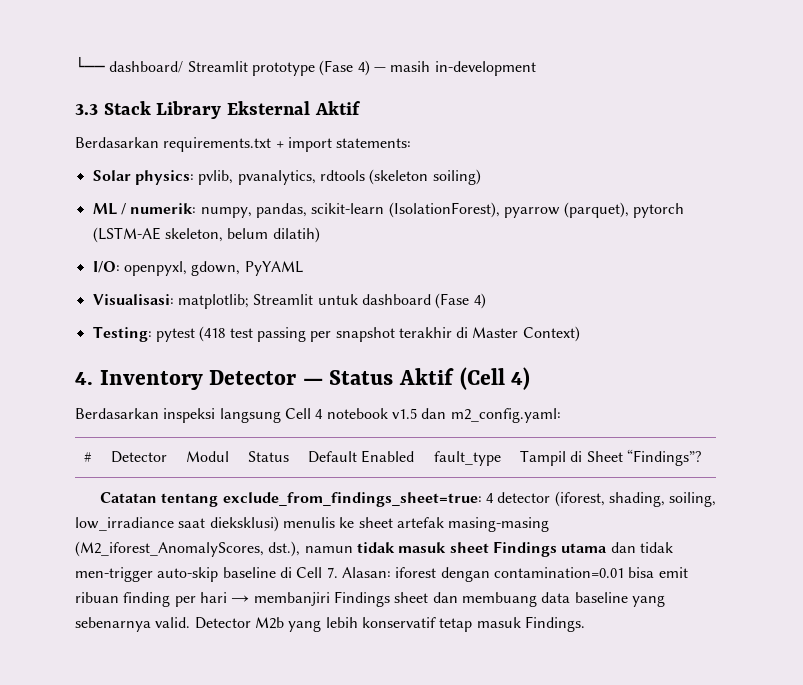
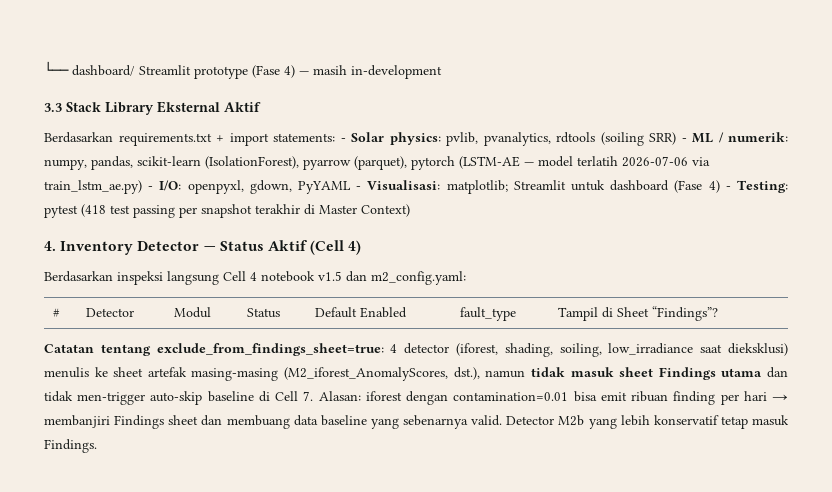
- Berdasarkan requirements.txt + import statements:
- Solar physics: pvlib, pvanalytics, rdtools (skeleton soiling)
- ML / numerik: numpy, pandas, scikit-learn (IsolationForest), pyarrow (parquet), pytorch (LSTM-AE skeleton, belum dilatih)
- I/O: openpyxl, gdown, PyYAML
- Visualisasi: matplotlib; Streamlit untuk dashboard (Fase 4)
- Testing: pytest (418 test passing per snapshot terakhir di Master Context)
+ Berdasarkan requirements.txt + import statements: - Solar physics: pvlib, pvanalytics, rdtools (soiling SRR) - ML / numerik: numpy, pandas, scikit-learn (IsolationForest), pyarrow (parquet), pytorch (LSTM-AE — model terlatih 2026-07-06 via train_lstm_ae.py) - I/O: openpyxl, gdown, PyYAML - Visualisasi: matplotlib; Streamlit untuk dashboard (Fase 4) - Testing: pytest (418 test passing per snapshot terakhir di Master Context)

